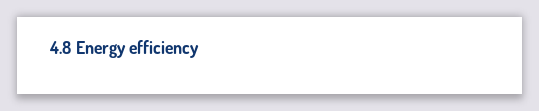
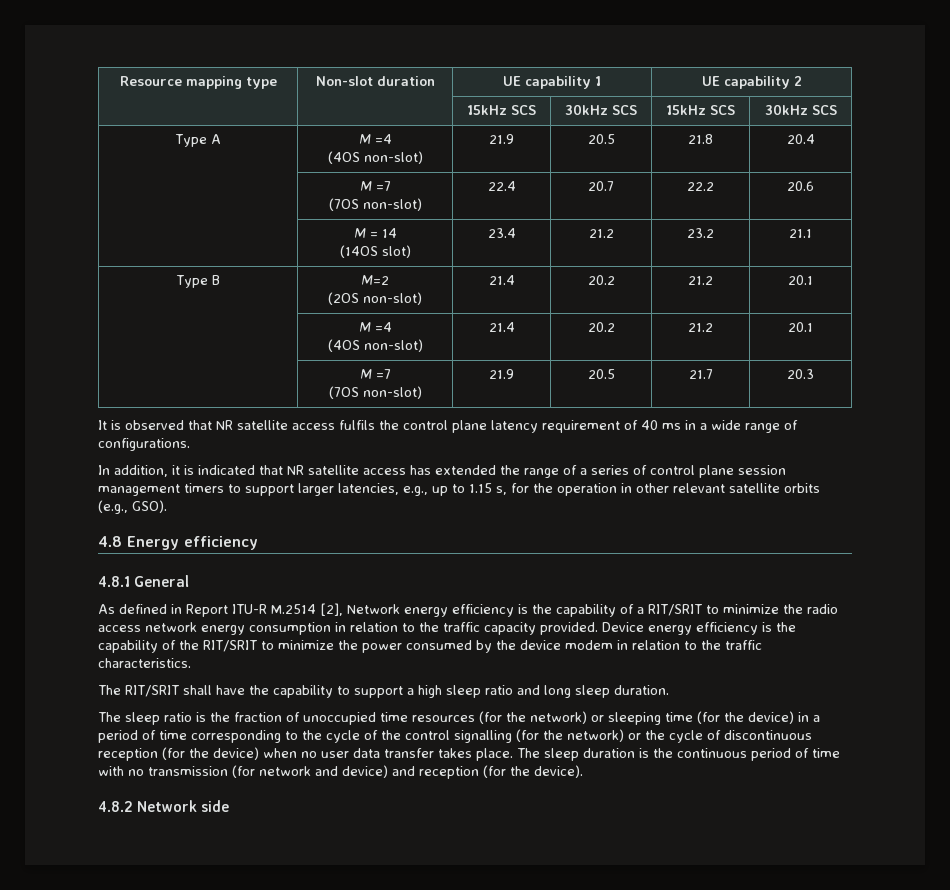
+ Resource mapping type | Non-slot duration | UE capability 1 | UE capability 2
+ | | 15kHz SCS | 30kHz SCS | 15kHz SCS | 30kHz SCS
+ Type A | M =4
+ (4OS non-slot) | 21.9 | 20.5 | 21.8 | 20.4
+ | M =7
+ (7OS non-slot) | 22.4 | 20.7 | 22.2 | 20.6
+ | M = 14
+ (14OS slot) | 23.4 | 21.2 | 23.2 | 21.1
+ Type B | M=2
+ (2OS non-slot) | 21.4 | 20.2 | 21.2 | 20.1
+ | M =4
+ (4OS non-slot) | 21.4 | 20.2 | 21.2 | 20.1
+ | M =7
+ (7OS non-slot) | 21.9 | 20.5 | 21.7 | 20.3
+ It is observed that NR satellite access fulfils the control plane latency requirement of 40 ms in a wide range of configurations.
+ In addition, it is indicated that NR satellite access has extended the range of a series of control plane session management timers to support larger latencies, e.g., up to 1.15 s, for the operation in other relevant satellite orbits (e.g., GSO).
  4.8 Energy efficiency
+ 4.8.1 General
+ As defined in Report ITU-R M.2514 [2], Network energy efficiency is the capability of a RIT/SRIT to minimize the radio access network energy consumption in relation to the traffic capacity provided. Device energy efficiency is the capability of the RIT/SRIT to minimize the power consumed by the device modem in relation to the traffic characteristics.
+ The RIT/SRIT shall have the capability to support a high sleep ratio and long sleep duration.
+ The sleep ratio is the fraction of unoccupied time resources (for the network) or sleeping time (for the device) in a period of time corresponding to the cycle of the control signalling (for the network) or the cycle of discontinuous reception (for the device) when no user data transfer takes place. The sleep duration is the continuous period of time with no transmission (for network and device) and reception (for the device).
+ 4.8.2 Network side

